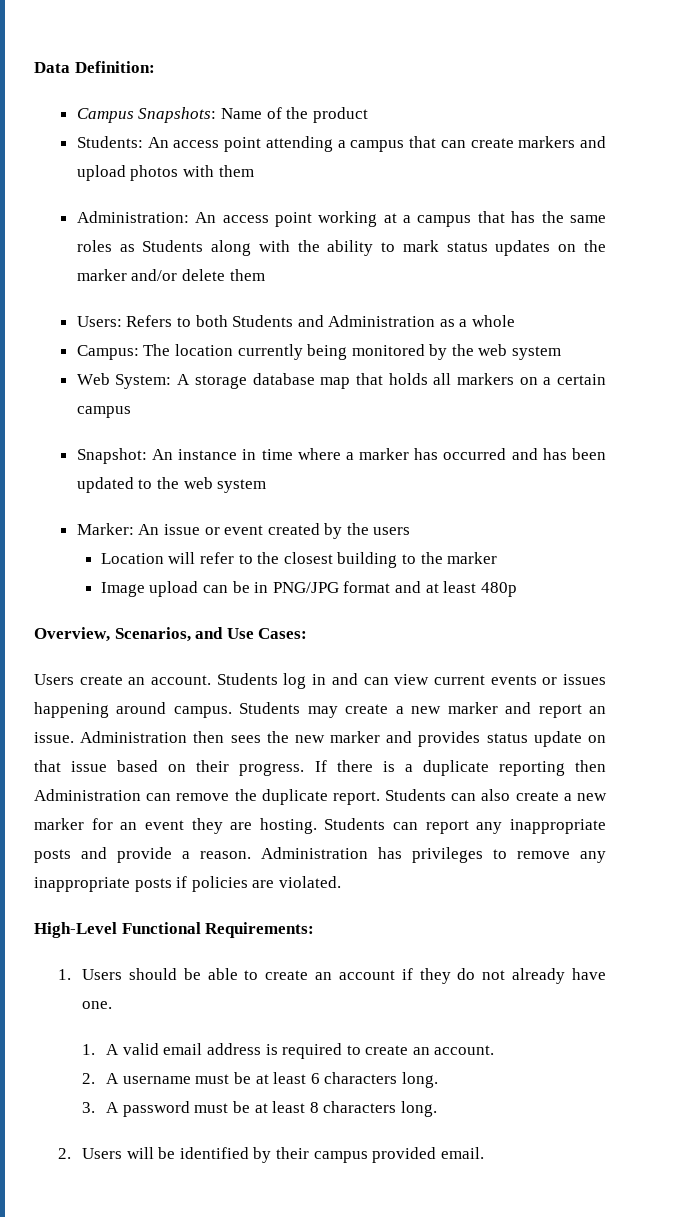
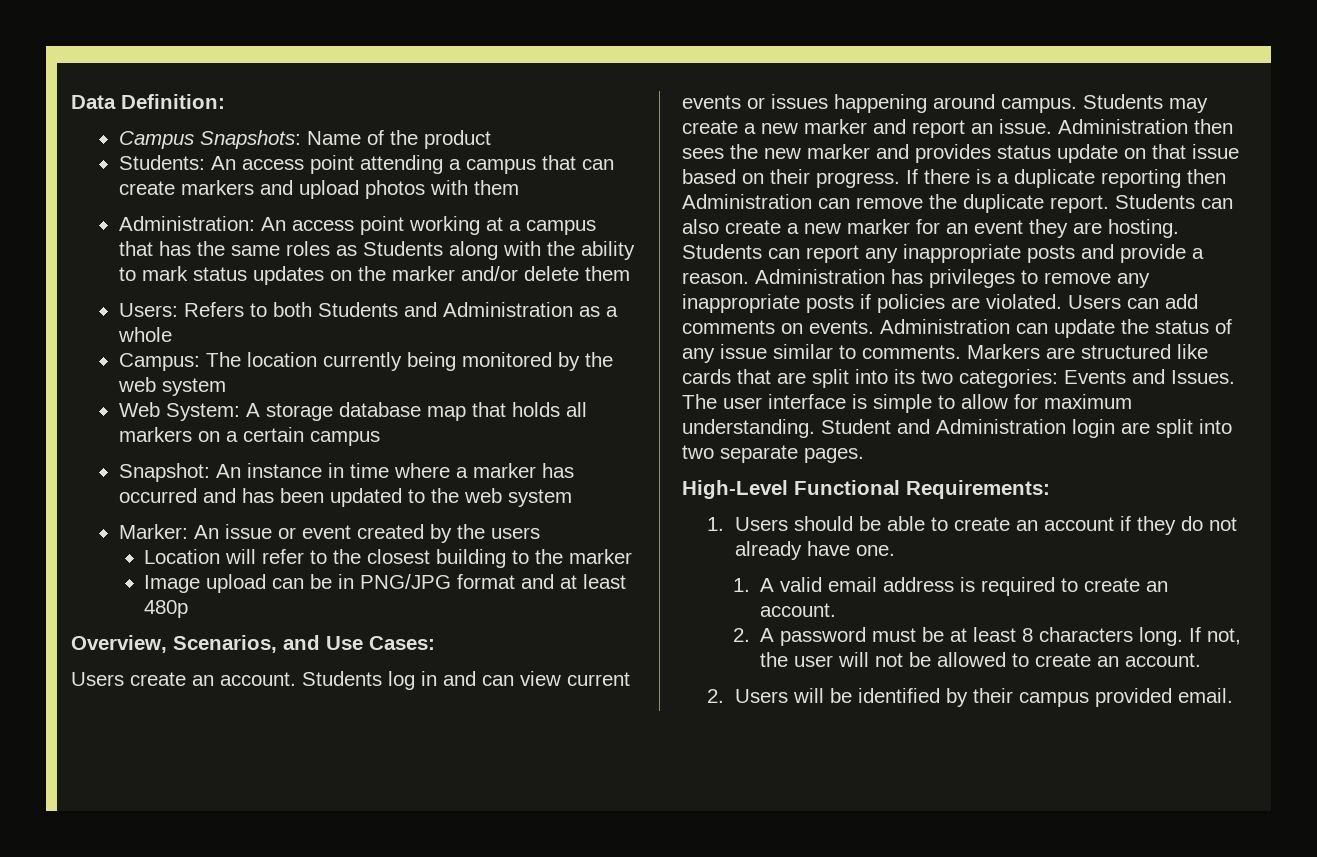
+ Users can add comments on events. Administration can update the status of any issue similar to comments. Markers are structured like cards that are split into its two categories: Events and Issues. The user interface is simple to allow for maximum understanding. Student and Administration login are split into two separate pages.
- 2. A username must be at least 6 characters long.
- 3. A password must be at least 8 characters long.
+ 2. A password must be at least 8 characters long. If not, the user will not be allowed to create an account.

